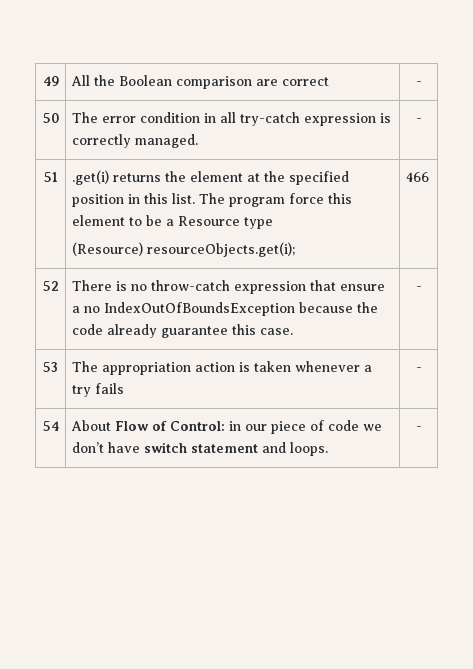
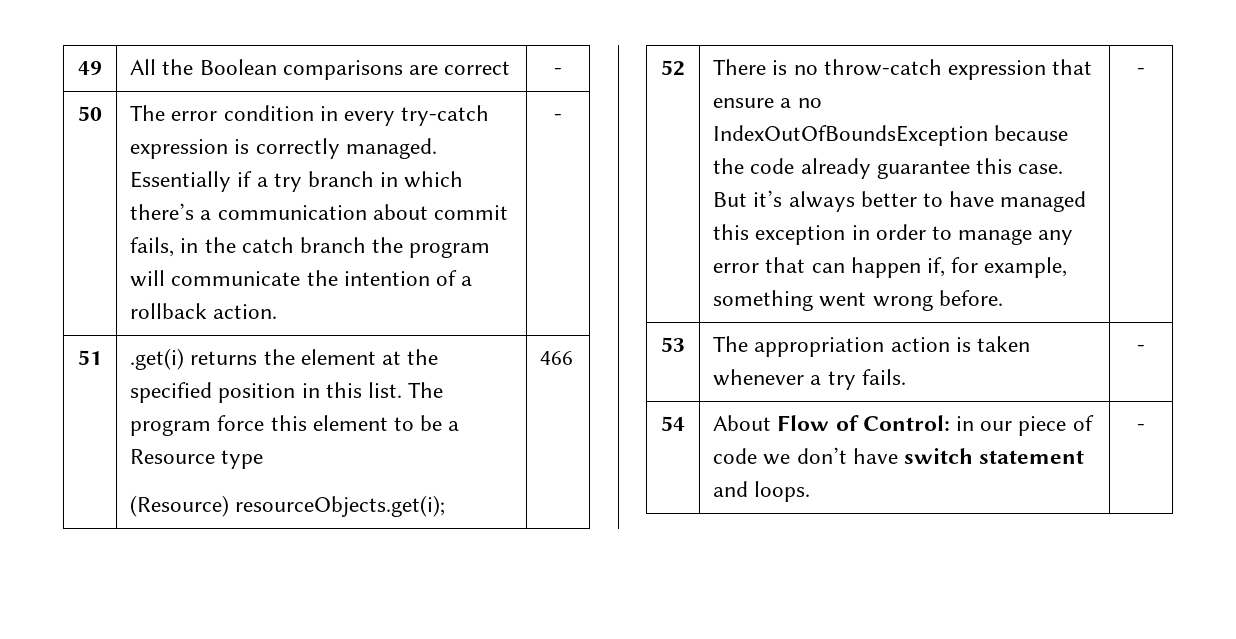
- 49 | All the Boolean comparison are correct | -
+ 49 | All the Boolean comparisons are correct | -
- 50 | The error condition in all try-catch expression is correctly managed. | -
+ 50 | The error condition in every try-catch expression is correctly managed. Essentially if a try branch in which there’s a communication about commit fails, in the catch branch the program will communicate the intention of a rollback action. | -
+ But it’s always better to have managed this exception in order to manage any error that can happen if, for example, something went wrong before.
- 53 | The appropriation action is taken whenever a try fails | -
+ 53 | The appropriation action is taken whenever a try fails. | -

